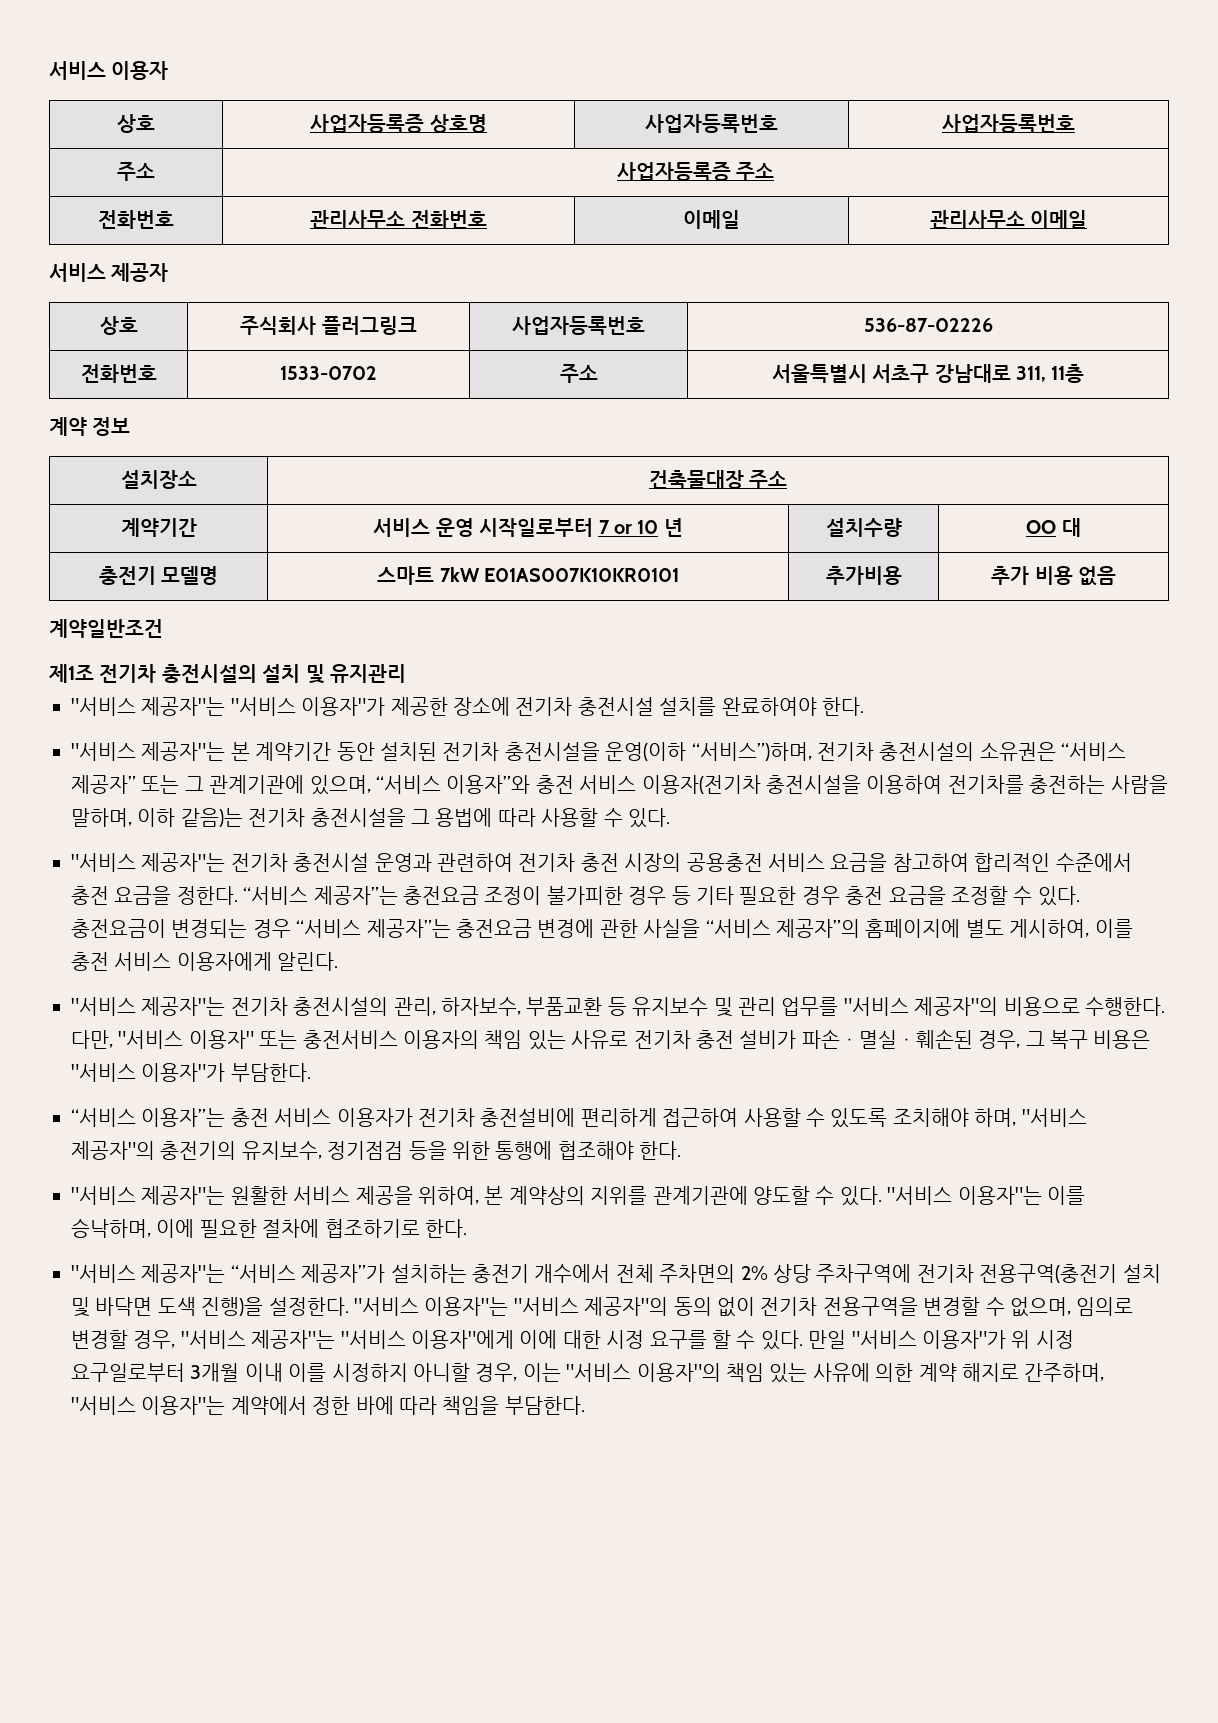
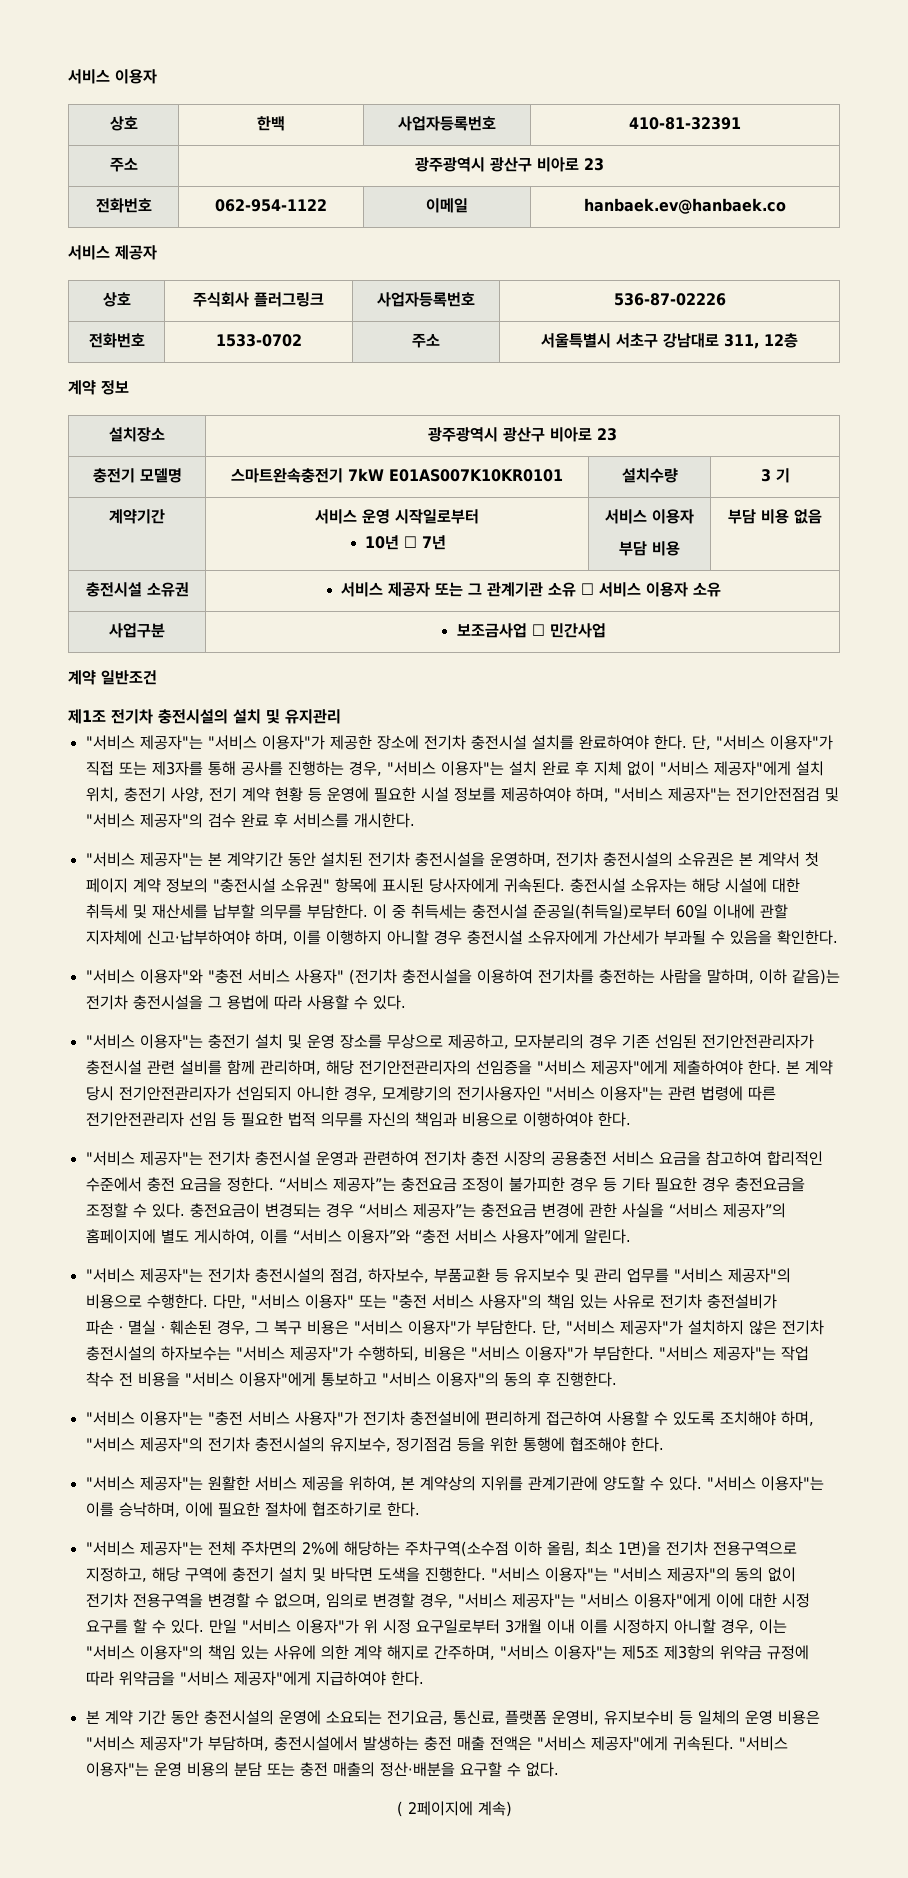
- 상호 | 사업자등록증 상호명 | 사업자등록번호 | 사업자등록번호
- 주소 | 사업자등록증 주소
- 전화번호 | 관리사무소 전화번호 | 이메일 | 관리사무소 이메일
+ 상호 | 한백 | 사업자등록번호 | 410-81-32391
+ 주소 | 광주광역시 광산구 비아로 23
+ 전화번호 | 062-954-1122 | 이메일 | hanbaek.ev@hanbaek.co
- 전화번호 | 1533-0702 | 주소 | 서울특별시 서초구 강남대로 311, 11층
+ 전화번호 | 1533-0702 | 주소 | 서울특별시 서초구 강남대로 311, 12층
- 설치장소 | 건축물대장 주소
- 계약기간 | 서비스 운영 시작일로부터 7 or 10 년 | 설치수량 | OO 대
- 충전기 모델명 | 스마트 7kW E01AS007K10KR0101 | 추가비용 | 추가 비용 없음
- 계약일반조건
+ 설치장소 | 광주광역시 광산구 비아로 23
+ 충전기 모델명 | 스마트완속충전기 7kW E01AS007K10KR0101 | 설치수량 | 3 기
+ 계약기간 | 서비스 운영 시작일로부터
+ 10년 ☐ 7년 | 서비스 이용자
+ 부담 비용 | 부담 비용 없음
+ 충전시설 소유권 | 서비스 제공자 또는 그 관계기관 소유 ☐ 서비스 이용자 소유
+ 사업구분 | 보조금사업 ☐ 민간사업
+ 계약 일반조건
+ 단, "서비스 이용자"가 직접 또는 제3자를 통해 공사를 진행하는 경우, "서비스 이용자"는 설치 완료 후 지체 없이 "서비스 제공자"에게 설치 위치, 충전기 사양, 전기 계약 현황 등 운영에 필요한 시설 정보를 제공하여야 하며, "서비스 제공자"는 전기안전점검 및 "서비스 제공자"의 검수 완료 후 서비스를 개시한다.
- "서비스 제공자"는 본 계약기간 동안 설치된 전기차 충전시설을 운영(이하 “서비스”)하며, 전기차 충전시설의 소유권은 “서비스 제공자” 또는 그 관계기관에 있으며, “서비스 이용자”와 충전 서비스 이용자(전기차 충전시설을 이용하여 전기차를 충전하는 사람을 말하며, 이하 같음)는 전기차 충전시설을 그 용법에 따라 사용할 수 있다.
+ "서비스 제공자"는 본 계약기간 동안 설치된 전기차 충전시설을 운영하며, 전기차 충전시설의 소유권은 본 계약서 첫 페이지 계약 정보의 "충전시설 소유권" 항목에 표시된 당사자에게 귀속된다. 충전시설 소유자는 해당 시설에 대한 취득세 및 재산세를 납부할 의무를 부담한다. 이 중 취득세는 충전시설 준공일(취득일)로부터 60일 이내에 관할 지자체에 신고·납부하여야 하며, 이를 이행하지 아니할 경우 충전시설 소유자에게 가산세가 부과될 수 있음을 확인한다.
+ "서비스 이용자"와 "충전 서비스 사용자" (전기차 충전시설을 이용하여 전기차를 충전하는 사람을 말하며, 이하 같음)는 전기차 충전시설을 그 용법에 따라 사용할 수 있다.
+ "서비스 이용자"는 충전기 설치 및 운영 장소를 무상으로 제공하고, 모자분리의 경우 기존 선임된 전기안전관리자가 충전시설 관련 설비를 함께 관리하며, 해당 전기안전관리자의 선임증을 "서비스 제공자"에게 제출하여야 한다. 본 계약 당시 전기안전관리자가 선임되지 아니한 경우, 모계량기의 전기사용자인 "서비스 이용자"는 관련 법령에 따른 전기안전관리자 선임 등 필요한 법적 의무를 자신의 책임과 비용으로 이행하여야 한다.
- “서비스 제공자”는 충전요금 조정이 불가피한 경우 등 기타 필요한 경우 충전 요금을 조정할 수 있다.
+ “서비스 제공자”는 충전요금 조정이 불가피한 경우 등 기타 필요한 경우 충전요금을 조정할 수 있다.
- 충전요금이 변경되는 경우 “서비스 제공자”는 충전요금 변경에 관한 사실을 “서비스 제공자”의 홈페이지에 별도 게시하여, 이를 충전 서비스 이용자에게 알린다.
+ 충전요금이 변경되는 경우 “서비스 제공자”는 충전요금 변경에 관한 사실을 “서비스 제공자”의 홈페이지에 별도 게시하여, 이를 “서비스 이용자”와 “충전 서비스 사용자”에게 알린다.
- "서비스 제공자"는 전기차 충전시설의 관리, 하자보수, 부품교환 등 유지보수 및 관리 업무를 "서비스 제공자"의 비용으로 수행한다.
+ "서비스 제공자"는 전기차 충전시설의 점검, 하자보수, 부품교환 등 유지보수 및 관리 업무를 "서비스 제공자"의 비용으로 수행한다.
- 다만, "서비스 이용자" 또는 충전서비스 이용자의 책임 있는 사유로 전기차 충전 설비가 파손ㆍ멸실ㆍ훼손된 경우, 그 복구 비용은 "서비스 이용자"가 부담한다.
- “서비스 이용자”는 충전 서비스 이용자가 전기차 충전설비에 편리하게 접근하여 사용할 수 있도록 조치해야 하며, "서비스 제공자"의 충전기의 유지보수, 정기점검 등을 위한 통행에 협조해야 한다.
+ 다만, "서비스 이용자" 또는 "충전 서비스 사용자"의 책임 있는 사유로 전기차 충전설비가 파손ㆍ멸실ㆍ훼손된 경우, 그 복구 비용은 "서비스 이용자"가 부담한다. 단, "서비스 제공자"가 설치하지 않은 전기차 충전시설의 하자보수는 "서비스 제공자"가 수행하되, 비용은 "서비스 이용자"가 부담한다. "서비스 제공자"는 작업 착수 전 비용을 "서비스 이용자"에게 통보하고 "서비스 이용자"의 동의 후 진행한다.
+ "서비스 이용자"는 "충전 서비스 사용자"가 전기차 충전설비에 편리하게 접근하여 사용할 수 있도록 조치해야 하며, "서비스 제공자"의 전기차 충전시설의 유지보수, 정기점검 등을 위한 통행에 협조해야 한다.
- "서비스 제공자"는 “서비스 제공자”가 설치하는 충전기 개수에서 전체 주차면의 2% 상당 주차구역에 전기차 전용구역(충전기 설치 및 바닥면 도색 진행)을 설정한다.
+ "서비스 제공자"는 전체 주차면의 2%에 해당하는 주차구역(소수점 이하 올림, 최소 1면)을 전기차 전용구역으로 지정하고, 해당 구역에 충전기 설치 및 바닥면 도색을 진행한다.
- 만일 "서비스 이용자"가 위 시정 요구일로부터 3개월 이내 이를 시정하지 아니할 경우, 이는 "서비스 이용자"의 책임 있는 사유에 의한 계약 해지로 간주하며, "서비스 이용자"는 계약에서 정한 바에 따라 책임을 부담한다.
+ 만일 "서비스 이용자"가 위 시정 요구일로부터 3개월 이내 이를 시정하지 아니할 경우, 이는 "서비스 이용자"의 책임 있는 사유에 의한 계약 해지로 간주하며, "서비스 이용자"는 제5조 제3항의 위약금 규정에 따라 위약금을 "서비스 제공자"에게 지급하여야 한다.
+ 본 계약 기간 동안 충전시설의 운영에 소요되는 전기요금, 통신료, 플랫폼 운영비, 유지보수비 등 일체의 운영 비용은 "서비스 제공자"가 부담하며, 충전시설에서 발생하는 충전 매출 전액은 "서비스 제공자"에게 귀속된다. "서비스 이용자"는 운영 비용의 분담 또는 충전 매출의 정산·배분을 요구할 수 없다.
+ ( 2페이지에 계속)

